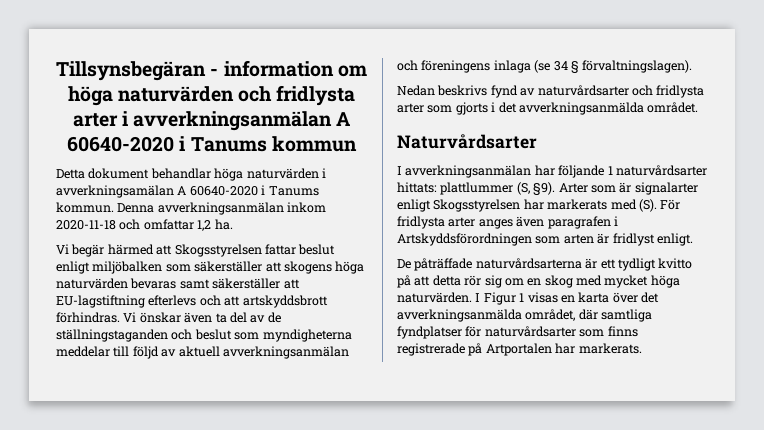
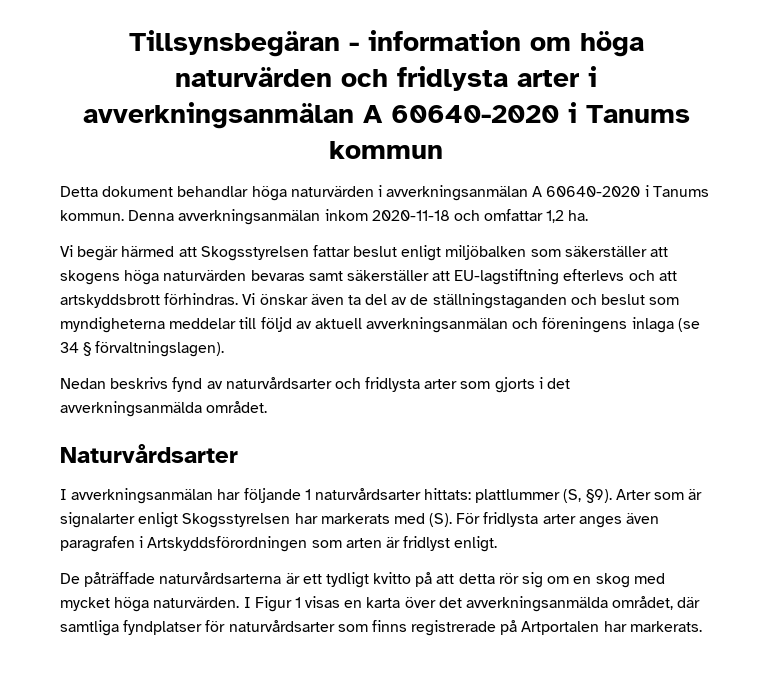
- Detta dokument behandlar höga naturvärden i avverkningsamälan A 60640-2020 i Tanums kommun.
+ Detta dokument behandlar höga naturvärden i avverkningsanmälan A 60640-2020 i Tanums kommun.

